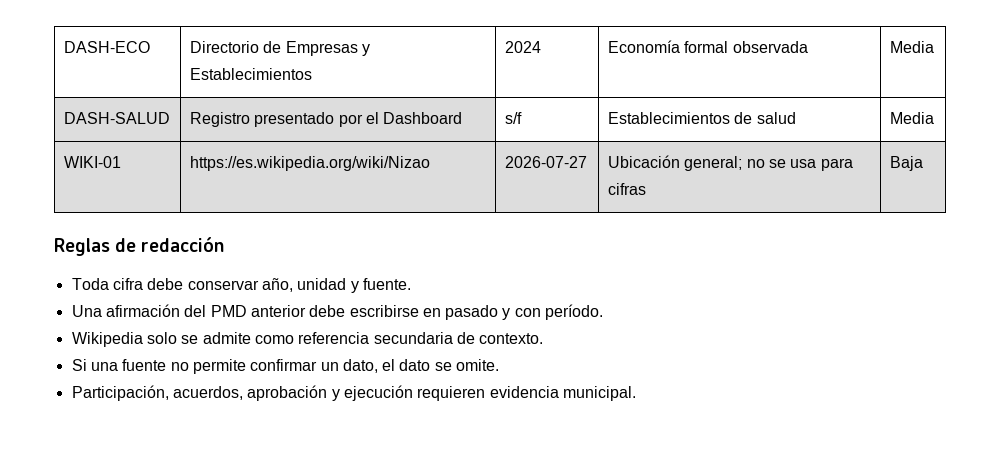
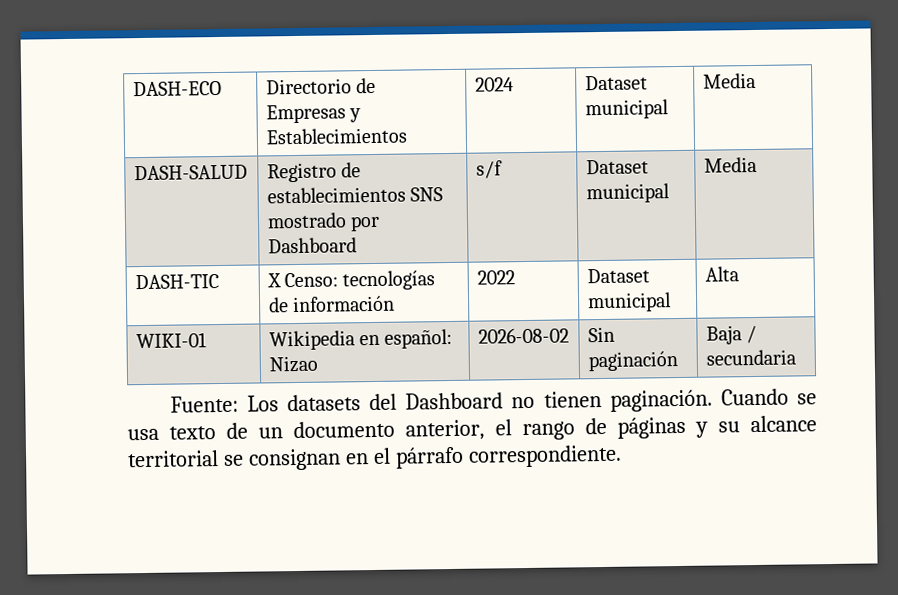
- DASH-ECO | Directorio de Empresas y Establecimientos | 2024 | Economía formal observada | Media
+ DASH-ECO | Directorio de Empresas y Establecimientos | 2024 | Dataset municipal | Media
- DASH-SALUD | Registro presentado por el Dashboard | s/f | Establecimientos de salud | Media
- WIKI-01 | https://es.wikipedia.org/wiki/Nizao | 2026-07-27 | Ubicación general; no se usa para cifras | Baja
- Reglas de redacción
- Toda cifra debe conservar año, unidad y fuente.
- Una afirmación del PMD anterior debe escribirse en pasado y con período.
- Wikipedia solo se admite como referencia secundaria de contexto.
- Si una fuente no permite confirmar un dato, el dato se omite.
- Participación, acuerdos, aprobación y ejecución requieren evidencia municipal.
+ DASH-SALUD | Registro de establecimientos SNS mostrado por Dashboard | s/f | Dataset municipal | Media
+ DASH-TIC | X Censo: tecnologías de información | 2022 | Dataset municipal | Alta
+ WIKI-01 | Wikipedia en español: Nizao | 2026-08-02 | Sin paginación | Baja / secundaria
+ Fuente: Los datasets del Dashboard no tienen paginación. Cuando se usa texto de un documento anterior, el rango de páginas y su alcance territorial se consignan en el párrafo correspondiente.

